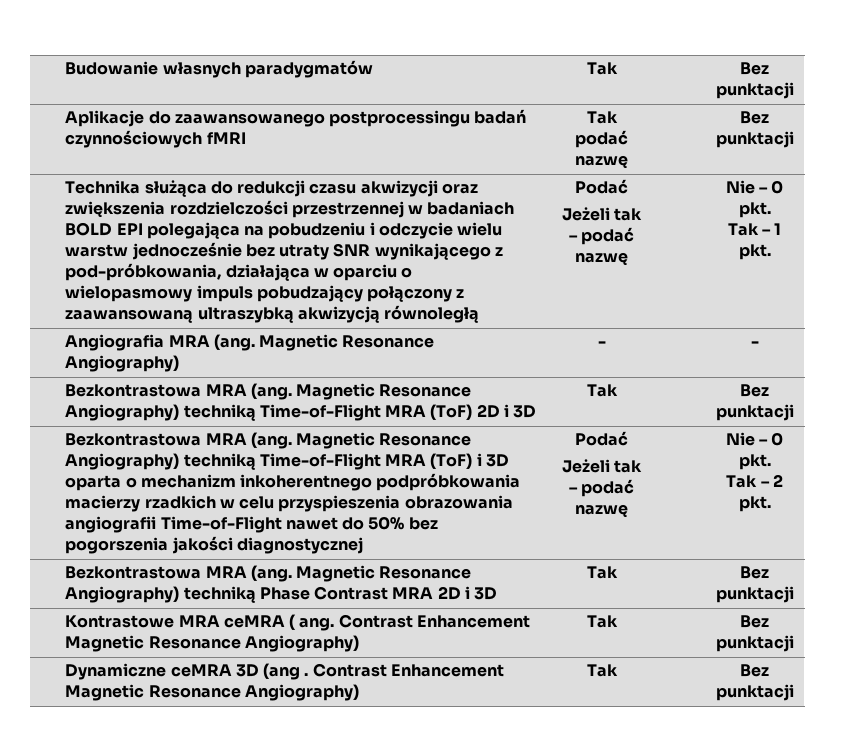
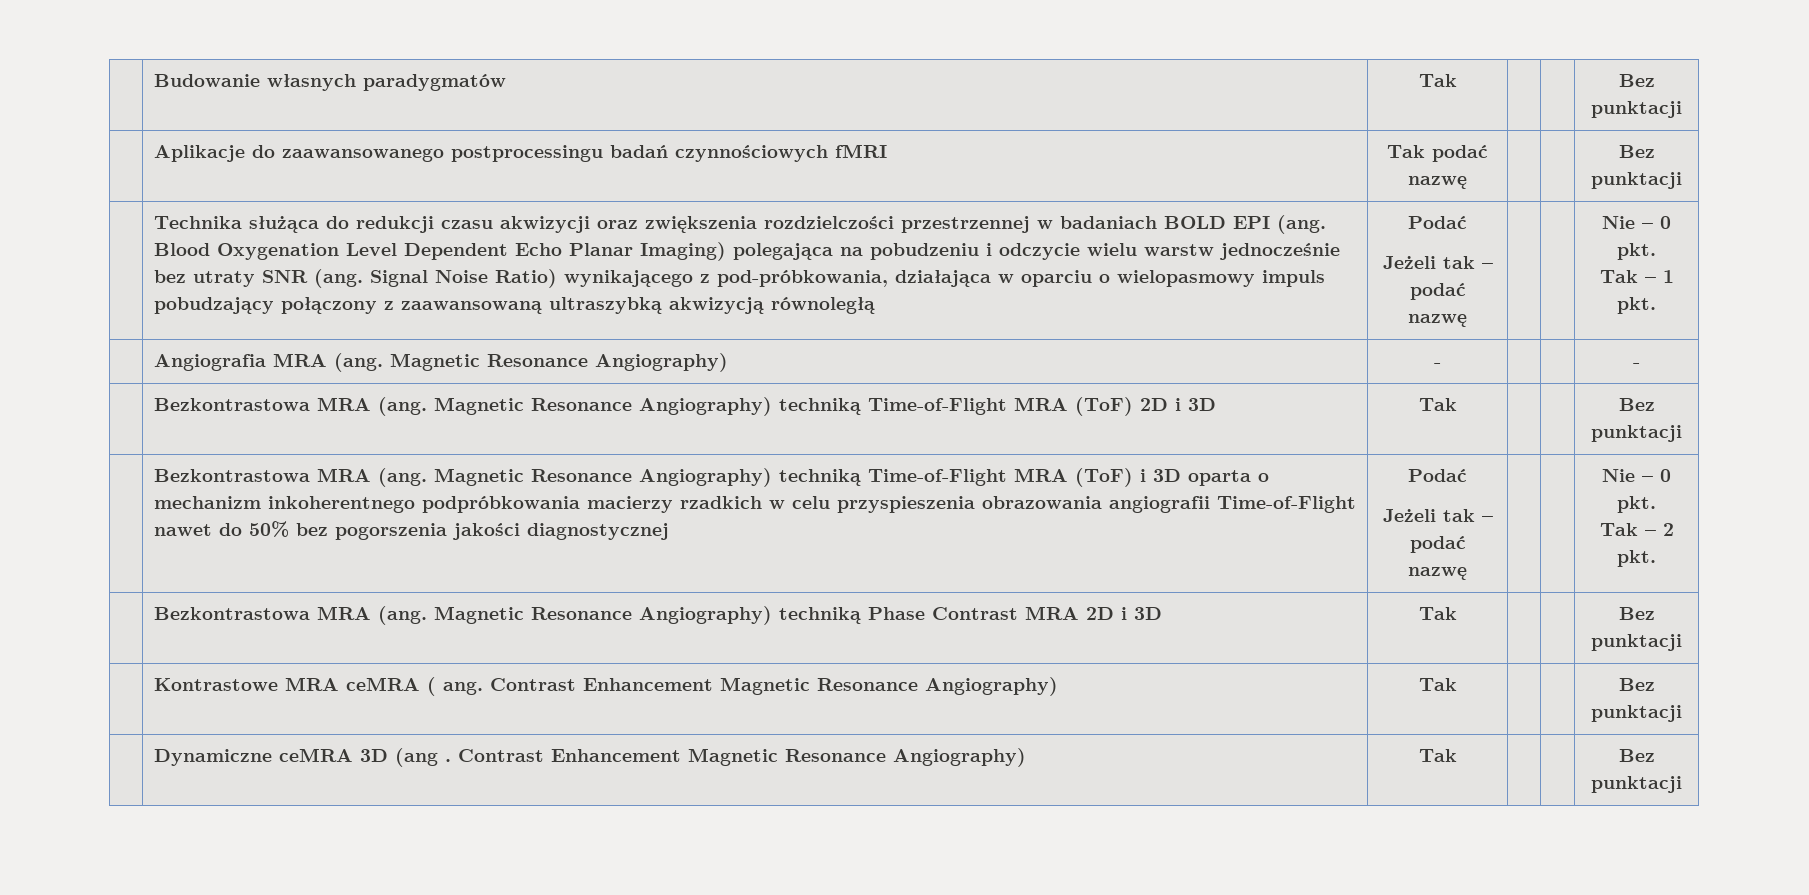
- Technika służąca do redukcji czasu akwizycji oraz zwiększenia rozdzielczości przestrzennej w badaniach BOLD EPI polegająca na pobudzeniu i odczycie wielu warstw jednocześnie bez utraty SNR wynikającego z pod-próbkowania, działająca w oparciu o wielopasmowy impuls pobudzający połączony z zaawansowaną ultraszybką akwizycją równoległą
+ Technika służąca do redukcji czasu akwizycji oraz zwiększenia rozdzielczości przestrzennej w badaniach BOLD EPI (ang. Blood Oxygenation Level Dependent Echo Planar Imaging) polegająca na pobudzeniu i odczycie wielu warstw jednocześnie bez utraty SNR (ang. Signal Noise Ratio) wynikającego z pod-próbkowania, działająca w oparciu o wielopasmowy impuls pobudzający połączony z zaawansowaną ultraszybką akwizycją równoległą

